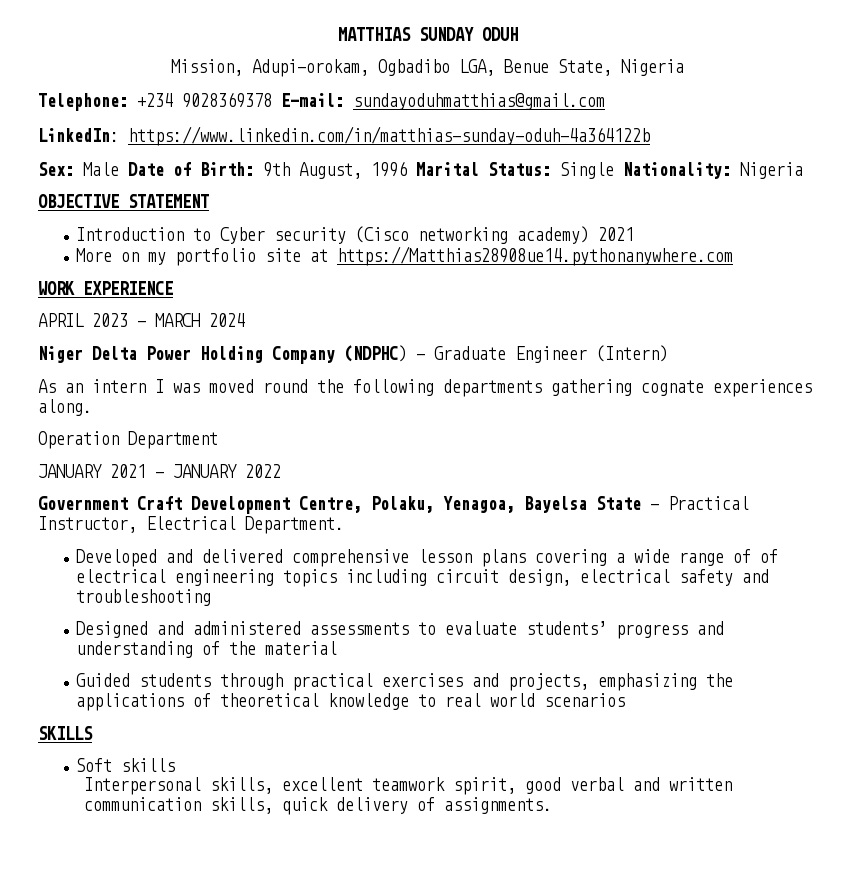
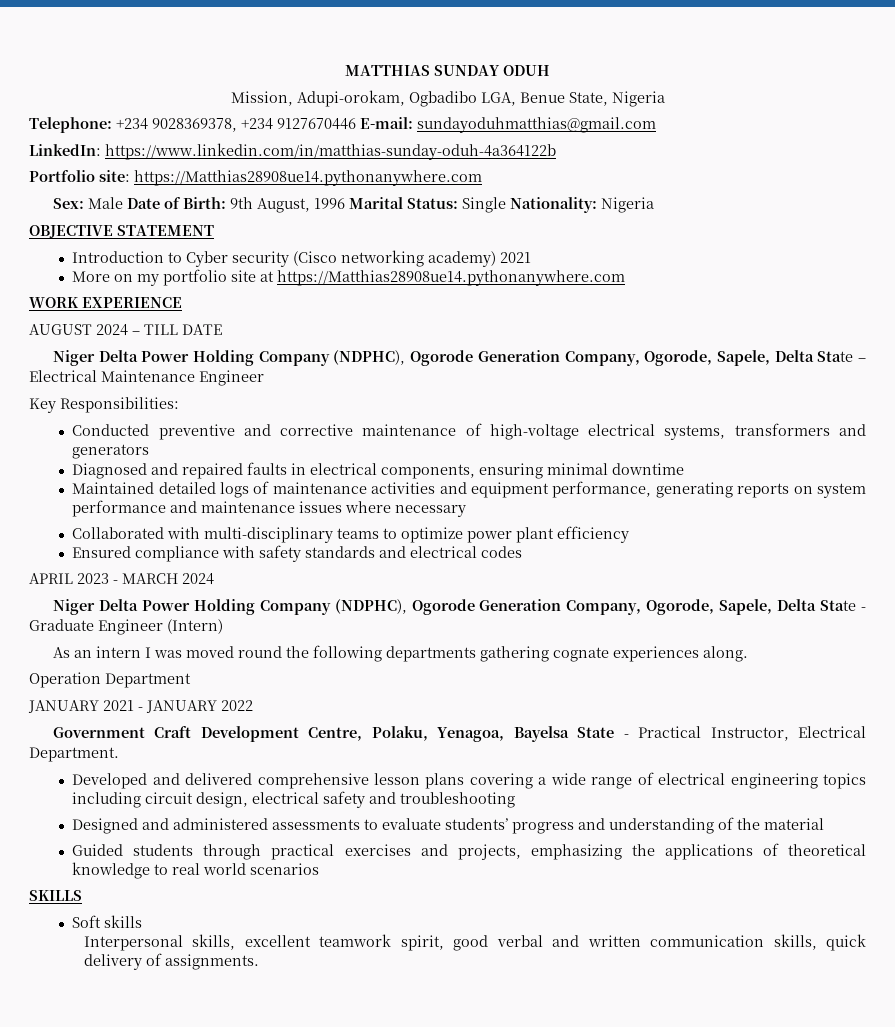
- Telephone: +234 9028369378 E-mail: sundayoduhmatthias@gmail.com
+ Telephone: +234 9028369378, +234 9127670446 E-mail: sundayoduhmatthias@gmail.com
+ Portfolio site: https://Matthias28908ue14.pythonanywhere.com
+ AUGUST 2024 – TILL DATE
+ Niger Delta Power Holding Company (NDPHC), Ogorode Generation Company, Ogorode, Sapele, Delta State – Electrical Maintenance Engineer
+ Key Responsibilities:
+ Conducted preventive and corrective maintenance of high-voltage electrical systems, transformers and generators
+ Diagnosed and repaired faults in electrical components, ensuring minimal downtime
+ Maintained detailed logs of maintenance activities and equipment performance, generating reports on system performance and maintenance issues where necessary
+ Collaborated with multi-disciplinary teams to optimize power plant efficiency
+ Ensured compliance with safety standards and electrical codes
- Niger Delta Power Holding Company (NDPHC) - Graduate Engineer (Intern)
+ Niger Delta Power Holding Company (NDPHC), Ogorode Generation Company, Ogorode, Sapele, Delta State - Graduate Engineer (Intern)
- Developed and delivered comprehensive lesson plans covering a wide range of of electrical engineering topics including circuit design, electrical safety and troubleshooting
+ Developed and delivered comprehensive lesson plans covering a wide range of electrical engineering topics including circuit design, electrical safety and troubleshooting

